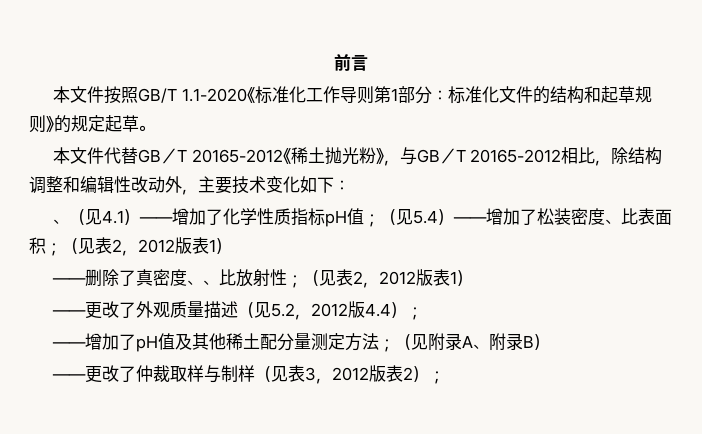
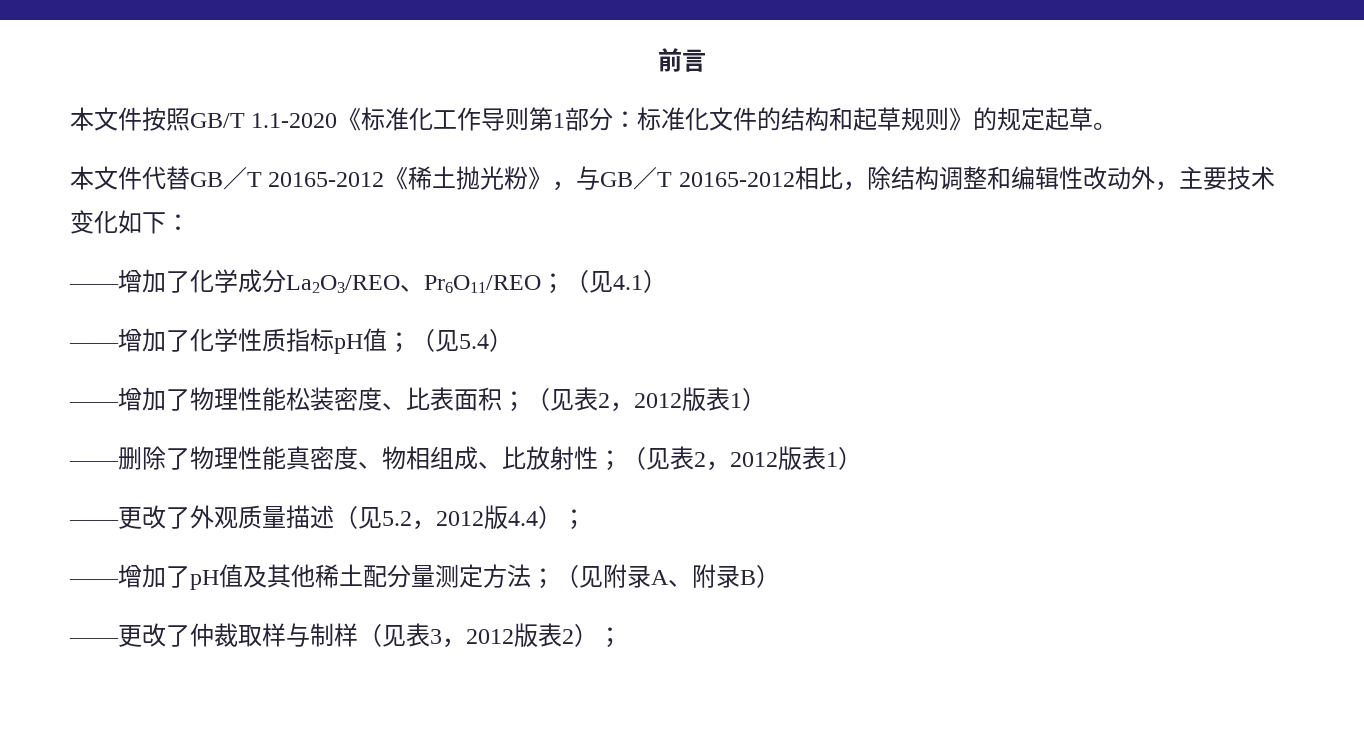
- 、（见4.1）——增加了化学性质指标pH值；（见5.4）——增加了松装密度、比表面积；（见表2，2012版表1）
+ ——增加了化学成分La2O3/REO、Pr6O11/REO；（见4.1）
+ ——增加了化学性质指标pH值；（见5.4）
+ ——增加了物理性能松装密度、比表面积；（见表2，2012版表1）
- ——删除了真密度、、比放射性；（见表2，2012版表1）
+ ——删除了物理性能真密度、物相组成、比放射性；（见表2，2012版表1）

